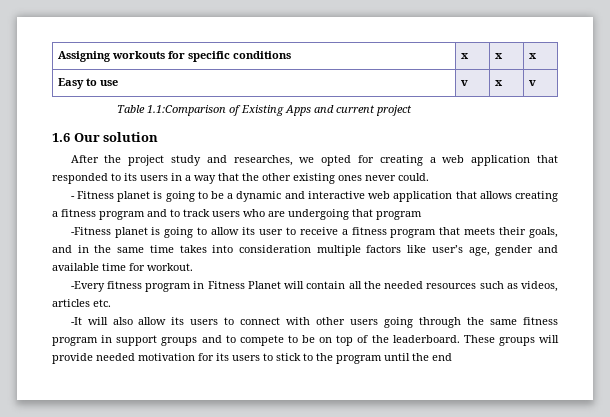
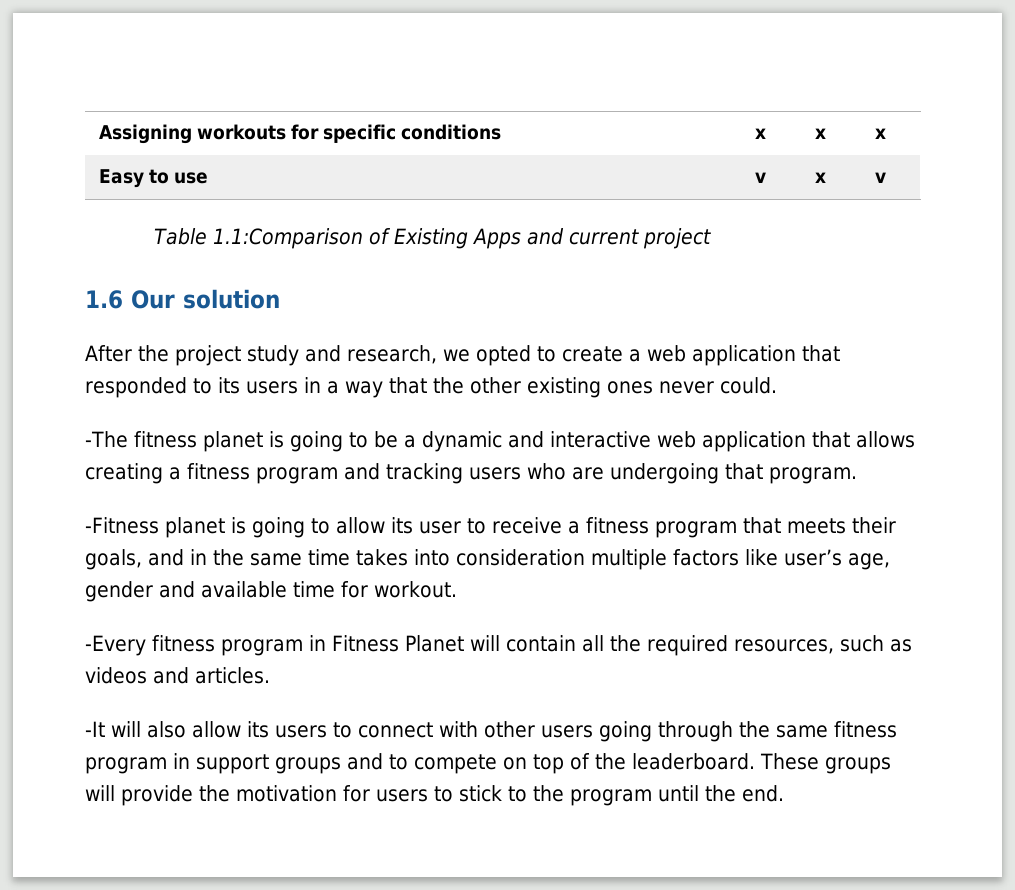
- After the project study and researches, we opted for creating a web application that responded to its users in a way that the other existing ones never could.
+ After the project study and research, we opted to create a web application that responded to its users in a way that the other existing ones never could.
- - Fitness planet is going to be a dynamic and interactive web application that allows creating a fitness program and to track users who are undergoing that program
+ -The fitness planet is going to be a dynamic and interactive web application that allows creating a fitness program and tracking users who are undergoing that program.
- -Every fitness program in Fitness Planet will contain all the needed resources such as videos, articles etc.
+ -Every fitness program in Fitness Planet will contain all the required resources, such as videos and articles.
- -It will also allow its users to connect with other users going through the same fitness program in support groups and to compete to be on top of the leaderboard.
+ -It will also allow its users to connect with other users going through the same fitness program in support groups and to compete on top of the leaderboard.
- These groups will provide needed motivation for its users to stick to the program until the end
+ These groups will provide the motivation for users to stick to the program until the end.

